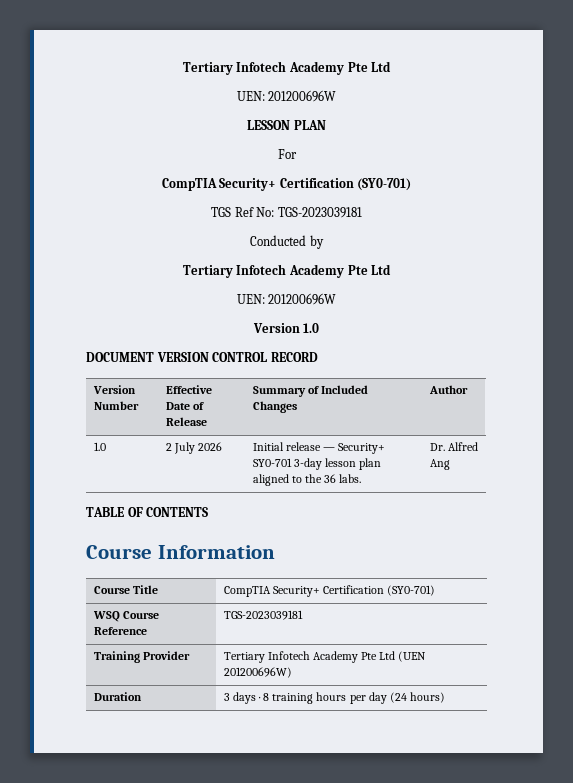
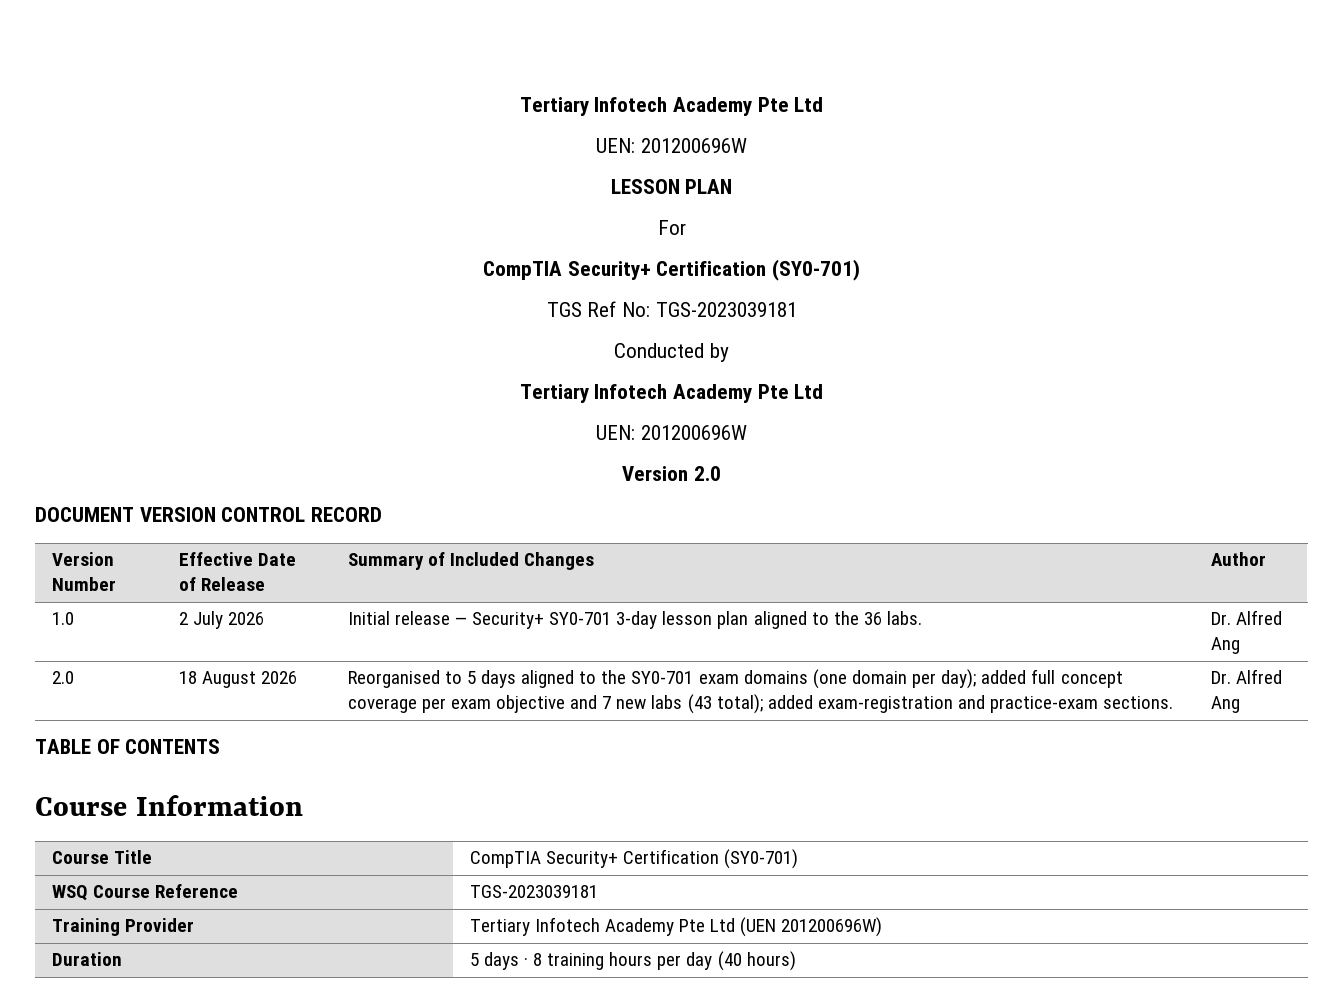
- Version 1.0
+ Version 2.0
+ 2.0 | 18 August 2026 | Reorganised to 5 days aligned to the SY0-701 exam domains (one domain per day); added full concept coverage per exam objective and 7 new labs (43 total); added exam-registration and practice-exam sections. | Dr. Alfred Ang
- Duration | 3 days · 8 training hours per day (24 hours)
+ Duration | 5 days · 8 training hours per day (40 hours)

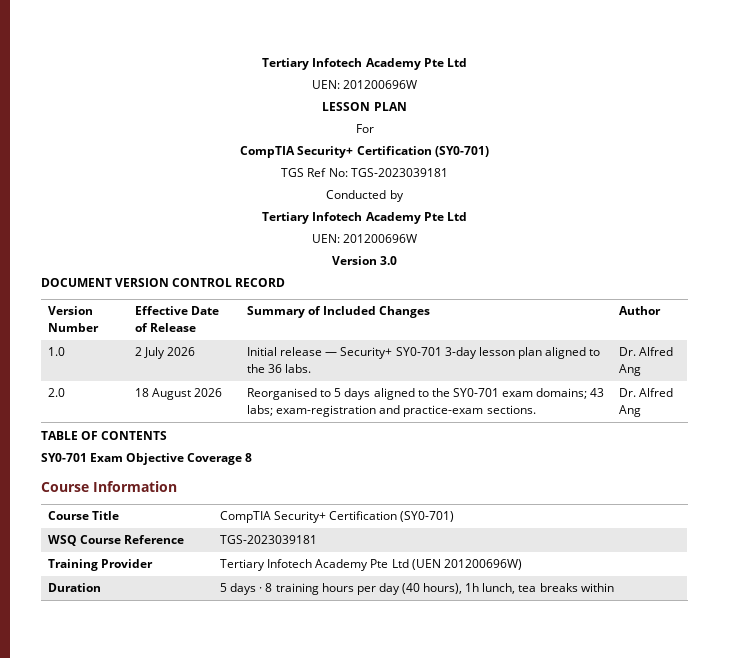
- Version 2.0
+ Version 3.0
- 2.0 | 18 August 2026 | Reorganised to 5 days aligned to the SY0-701 exam domains (one domain per day); added full concept coverage per exam objective and 7 new labs (43 total); added exam-registration and practice-exam sections. | Dr. Alfred Ang
+ 2.0 | 18 August 2026 | Reorganised to 5 days aligned to the SY0-701 exam domains; 43 labs; exam-registration and practice-exam sections. | Dr. Alfred Ang
+ SY0-701 Exam Objective Coverage 8
- Duration | 5 days · 8 training hours per day (40 hours)
+ Duration | 5 days · 8 training hours per day (40 hours), 1h lunch, tea breaks within

